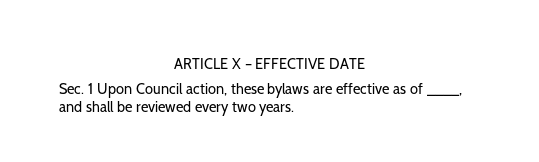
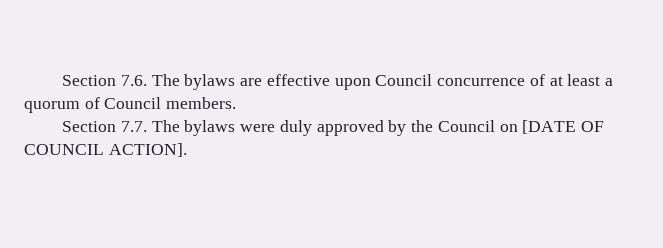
- ARTICLE X – EFFECTIVE DATE
- Sec. 1 Upon Council action, these bylaws are effective as of ____, and shall be reviewed every two years.
+ Section 7.6. The bylaws are effective upon Council concurrence of at least a quorum of Council members.
+ Section 7.7. The bylaws were duly approved by the Council on [DATE OF COUNCIL ACTION].

